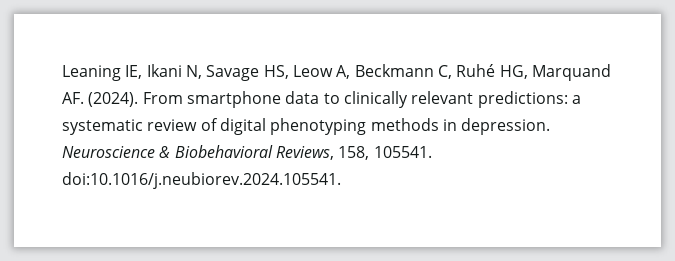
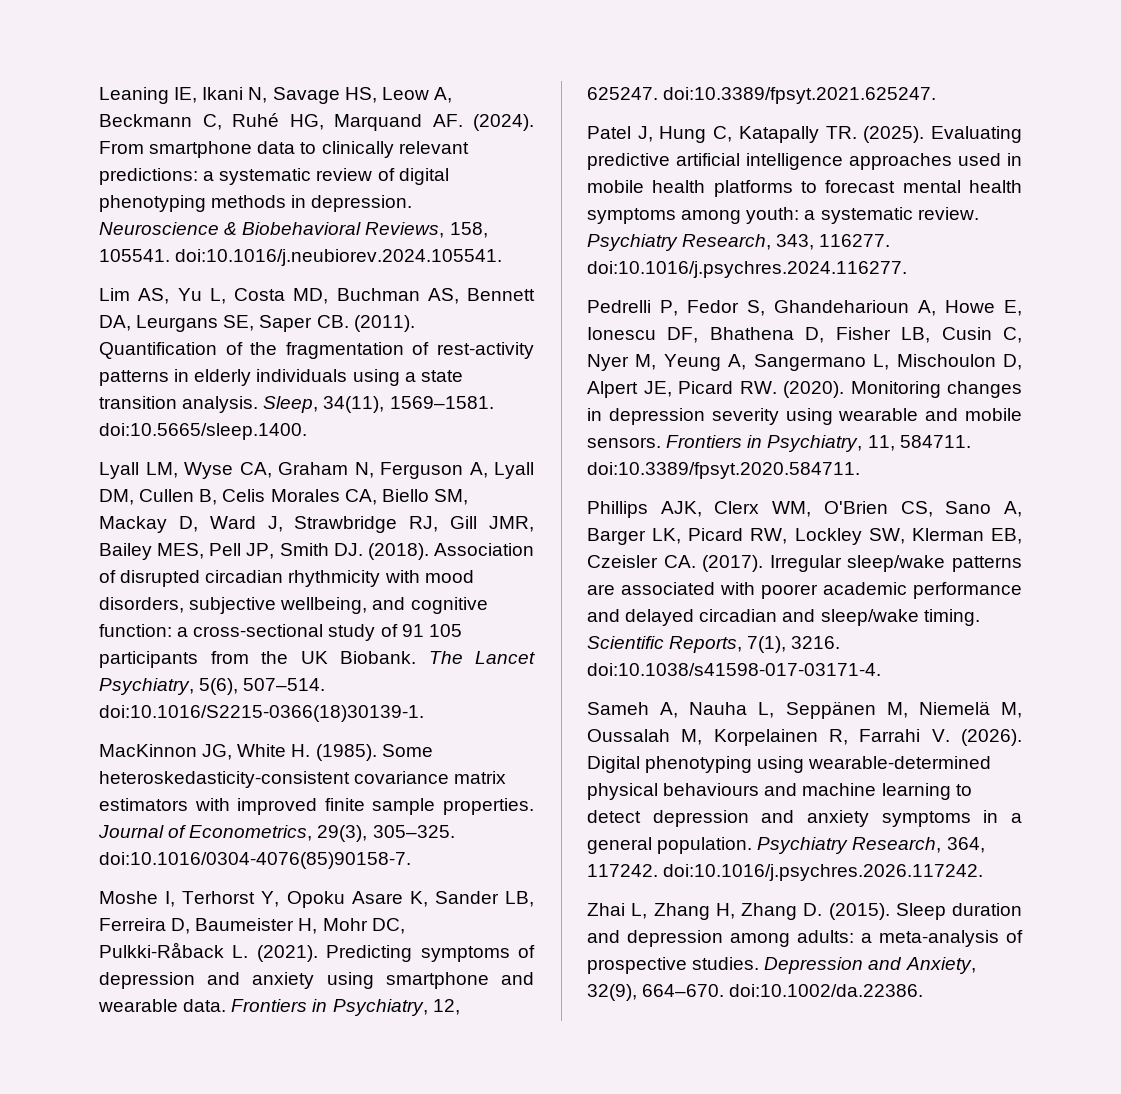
+ Lim AS, Yu L, Costa MD, Buchman AS, Bennett DA, Leurgans SE, Saper CB. (2011). Quantification of the fragmentation of rest-activity patterns in elderly individuals using a state transition analysis. Sleep, 34(11), 1569–1581. doi:10.5665/sleep.1400.
+ Lyall LM, Wyse CA, Graham N, Ferguson A, Lyall DM, Cullen B, Celis Morales CA, Biello SM, Mackay D, Ward J, Strawbridge RJ, Gill JMR, Bailey MES, Pell JP, Smith DJ. (2018). Association of disrupted circadian rhythmicity with mood disorders, subjective wellbeing, and cognitive function: a cross-sectional study of 91 105 participants from the UK Biobank. The Lancet Psychiatry, 5(6), 507–514. doi:10.1016/S2215-0366(18)30139-1.
+ MacKinnon JG, White H. (1985). Some heteroskedasticity-consistent covariance matrix estimators with improved finite sample properties. Journal of Econometrics, 29(3), 305–325. doi:10.1016/0304-4076(85)90158-7.
+ Moshe I, Terhorst Y, Opoku Asare K, Sander LB, Ferreira D, Baumeister H, Mohr DC, Pulkki-Råback L. (2021). Predicting symptoms of depression and anxiety using smartphone and wearable data. Frontiers in Psychiatry, 12, 625247. doi:10.3389/fpsyt.2021.625247.
+ Patel J, Hung C, Katapally TR. (2025). Evaluating predictive artificial intelligence approaches used in mobile health platforms to forecast mental health symptoms among youth: a systematic review. Psychiatry Research, 343, 116277. doi:10.1016/j.psychres.2024.116277.
+ Pedrelli P, Fedor S, Ghandeharioun A, Howe E, Ionescu DF, Bhathena D, Fisher LB, Cusin C, Nyer M, Yeung A, Sangermano L, Mischoulon D, Alpert JE, Picard RW. (2020). Monitoring changes in depression severity using wearable and mobile sensors. Frontiers in Psychiatry, 11, 584711. doi:10.3389/fpsyt.2020.584711.
+ Phillips AJK, Clerx WM, O'Brien CS, Sano A, Barger LK, Picard RW, Lockley SW, Klerman EB, Czeisler CA. (2017). Irregular sleep/wake patterns are associated with poorer academic performance and delayed circadian and sleep/wake timing. Scientific Reports, 7(1), 3216. doi:10.1038/s41598-017-03171-4.
+ Sameh A, Nauha L, Seppänen M, Niemelä M, Oussalah M, Korpelainen R, Farrahi V. (2026). Digital phenotyping using wearable-determined physical behaviours and machine learning to detect depression and anxiety symptoms in a general population. Psychiatry Research, 364, 117242. doi:10.1016/j.psychres.2026.117242.
+ Zhai L, Zhang H, Zhang D. (2015). Sleep duration and depression among adults: a meta-analysis of prospective studies. Depression and Anxiety, 32(9), 664–670. doi:10.1002/da.22386.

